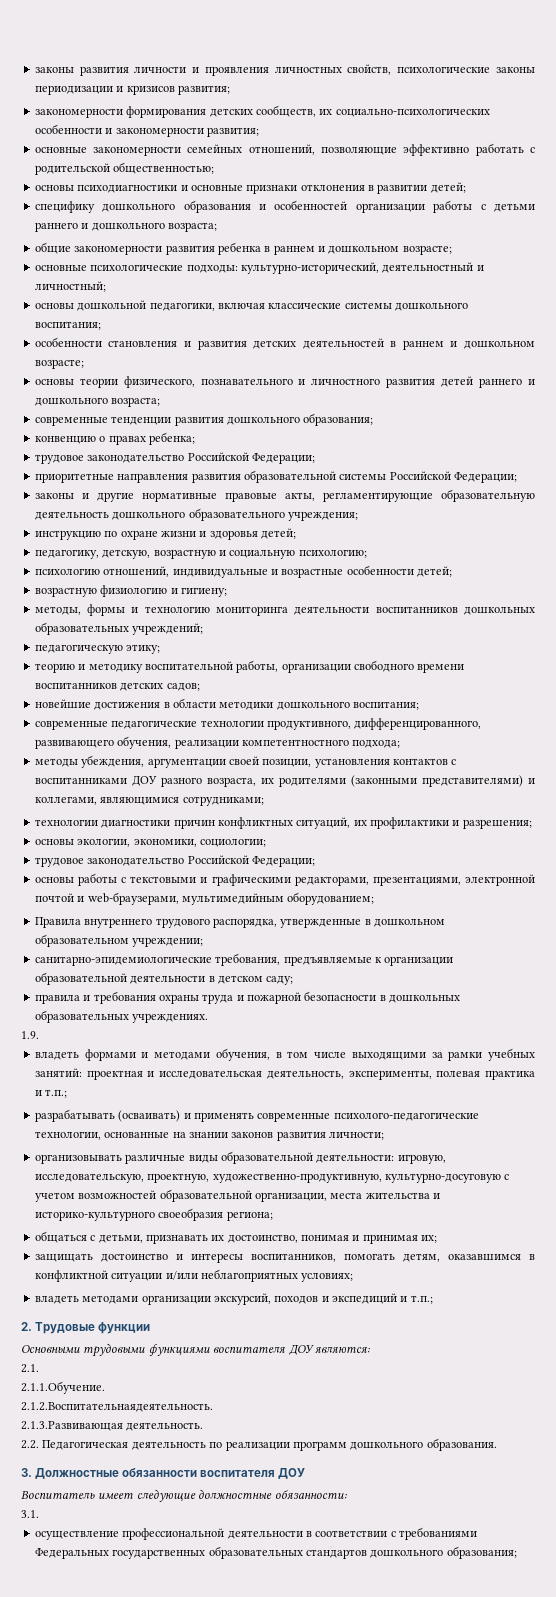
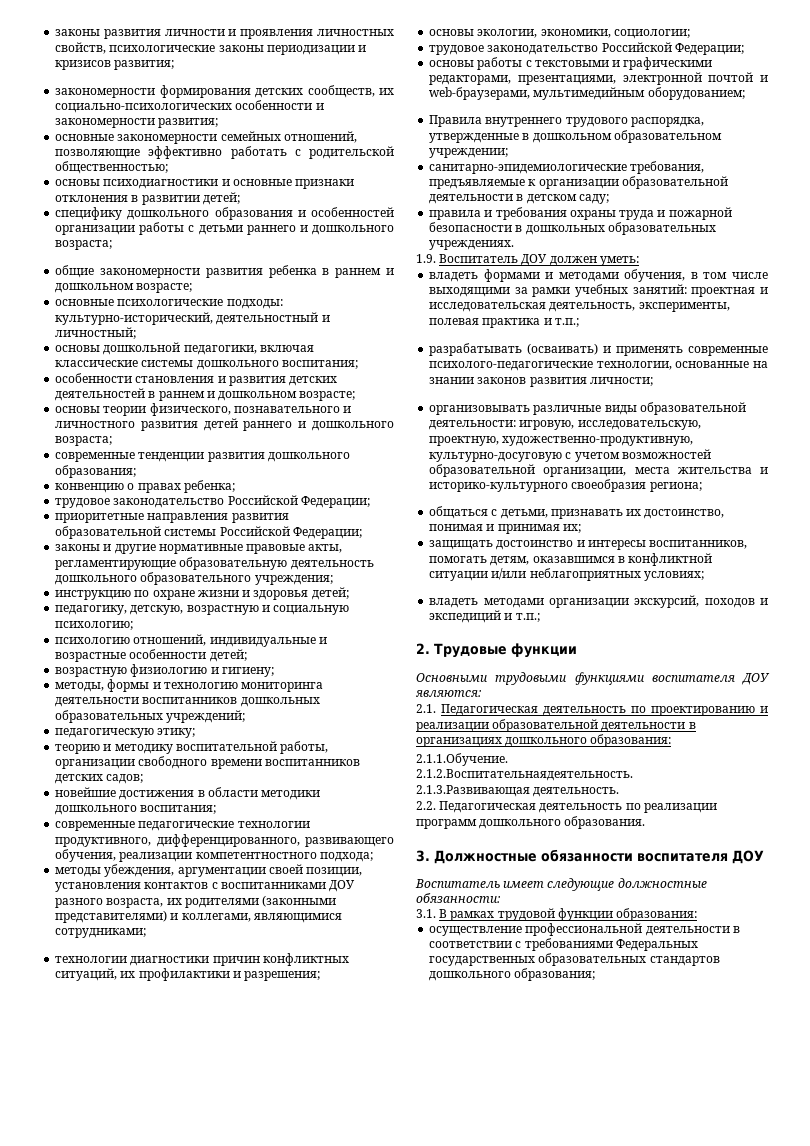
- 1.9.
+ 1.9. Воспитатель ДОУ должен уметь:
- 2.1.
+ 2.1. Педагогическая деятельность по проектированию и реализации образовательной деятельности в организациях дошкольного образования:
- 3.1.
+ 3.1. В рамках трудовой функции образования:

